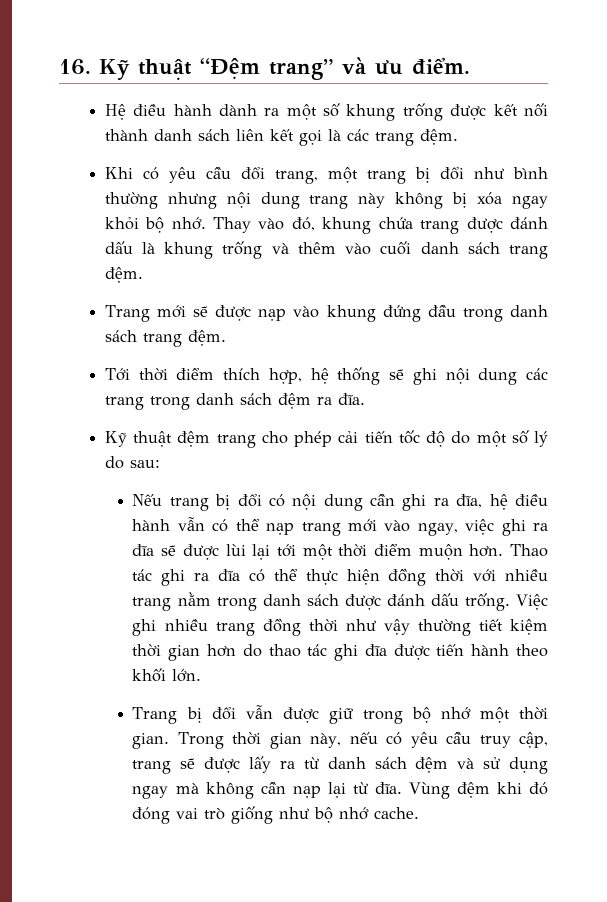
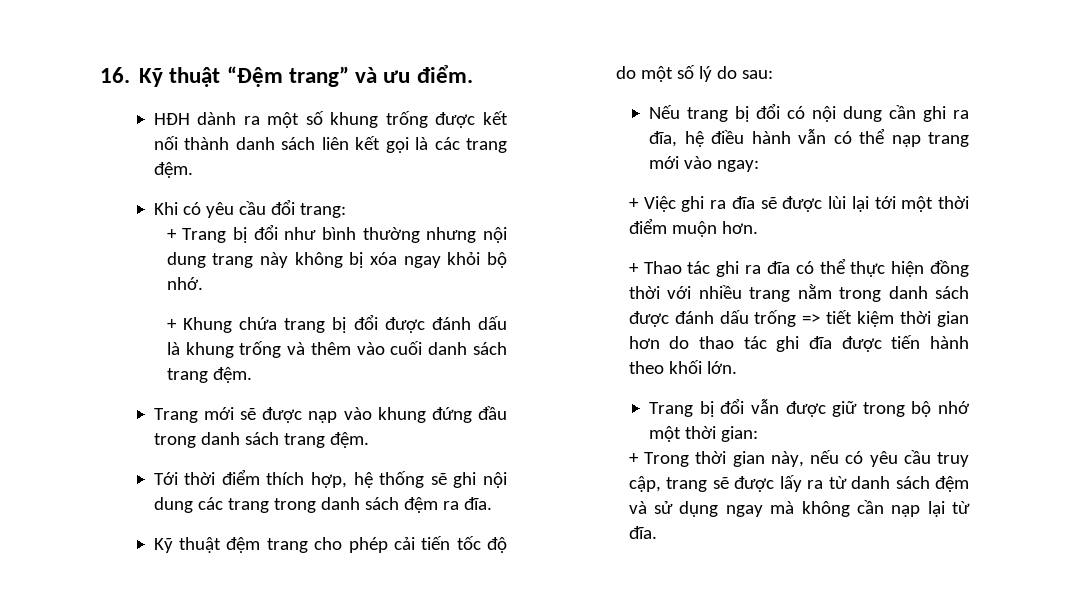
- Hệ điều hành dành ra một số khung trống được kết nối thành danh sách liên kết gọi là các trang đệm.
+ HĐH dành ra một số khung trống được kết nối thành danh sách liên kết gọi là các trang đệm.
- Khi có yêu cầu đổi trang, một trang bị đổi như bình thường nhưng nội dung trang này không bị xóa ngay khỏi bộ nhớ. Thay vào đó, khung chứa trang được đánh dấu là khung trống và thêm vào cuối danh sách trang đệm.
+ Khi có yêu cầu đổi trang:
+ + Trang bị đổi như bình thường nhưng nội dung trang này không bị xóa ngay khỏi bộ nhớ.
+ + Khung chứa trang bị đổi được đánh dấu là khung trống và thêm vào cuối danh sách trang đệm.
- Nếu trang bị đổi có nội dung cần ghi ra đĩa, hệ điều hành vẫn có thể nạp trang mới vào ngay, việc ghi ra đĩa sẽ được lùi lại tới một thời điểm muộn hơn. Thao tác ghi ra đĩa có thể thực hiện đồng thời với nhiều trang nằm trong danh sách được đánh dấu trống. Việc ghi nhiều trang đồng thời như vậy thường tiết kiệm thời gian hơn do thao tác ghi đĩa được tiến hành theo khối lớn.
+ Nếu trang bị đổi có nội dung cần ghi ra đĩa, hệ điều hành vẫn có thể nạp trang mới vào ngay:
+ + Việc ghi ra đĩa sẽ được lùi lại tới một thời điểm muộn hơn.
+ + Thao tác ghi ra đĩa có thể thực hiện đồng thời với nhiều trang nằm trong danh sách được đánh dấu trống => tiết kiệm thời gian hơn do thao tác ghi đĩa được tiến hành theo khối lớn.
- Trang bị đổi vẫn được giữ trong bộ nhớ một thời gian. Trong thời gian này, nếu có yêu cầu truy cập, trang sẽ được lấy ra từ danh sách đệm và sử dụng ngay mà không cần nạp lại từ đĩa. Vùng đệm khi đó đóng vai trò giống như bộ nhớ cache.
+ Trang bị đổi vẫn được giữ trong bộ nhớ một thời gian:
+ + Trong thời gian này, nếu có yêu cầu truy cập, trang sẽ được lấy ra từ danh sách đệm và sử dụng ngay mà không cần nạp lại từ đĩa.

